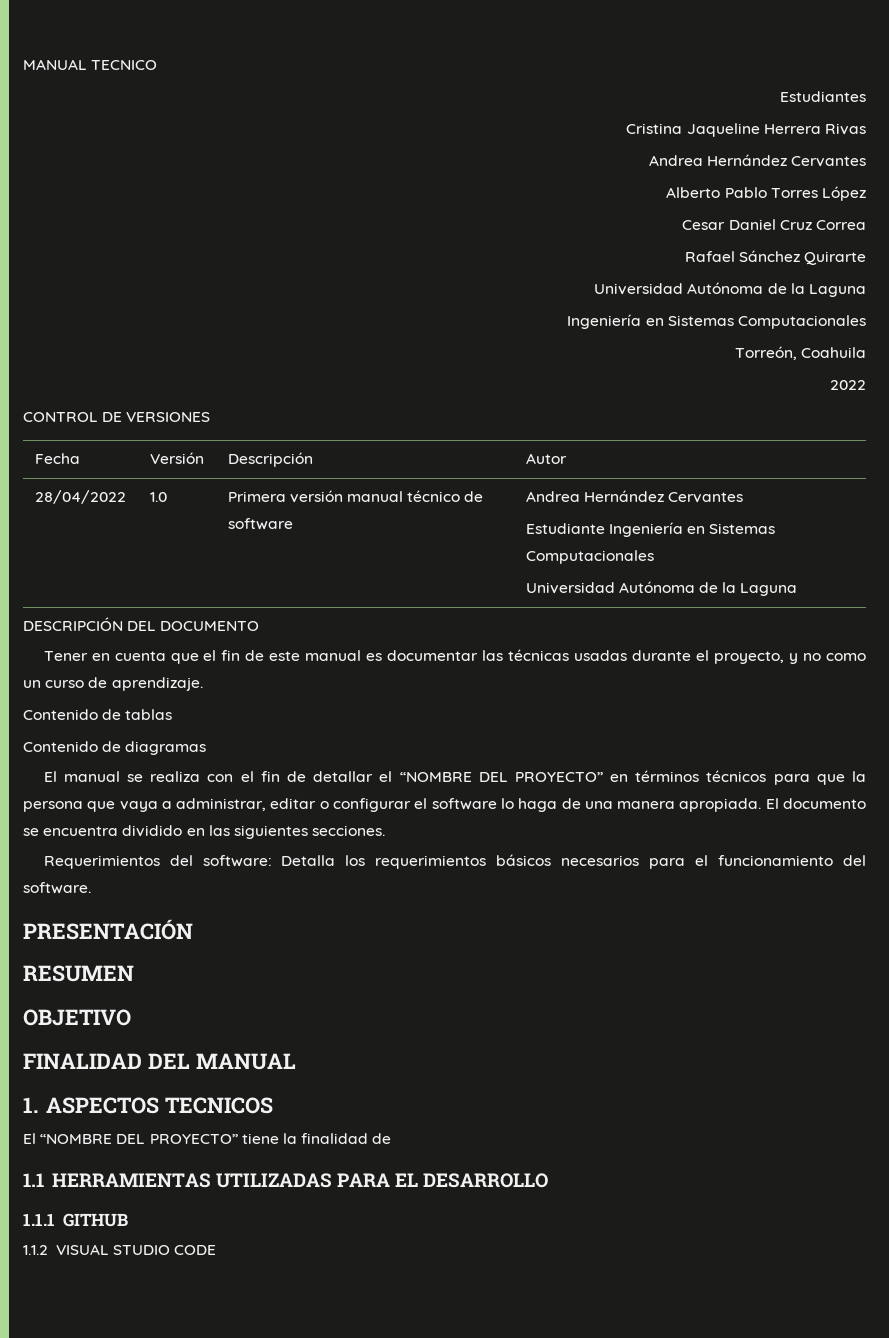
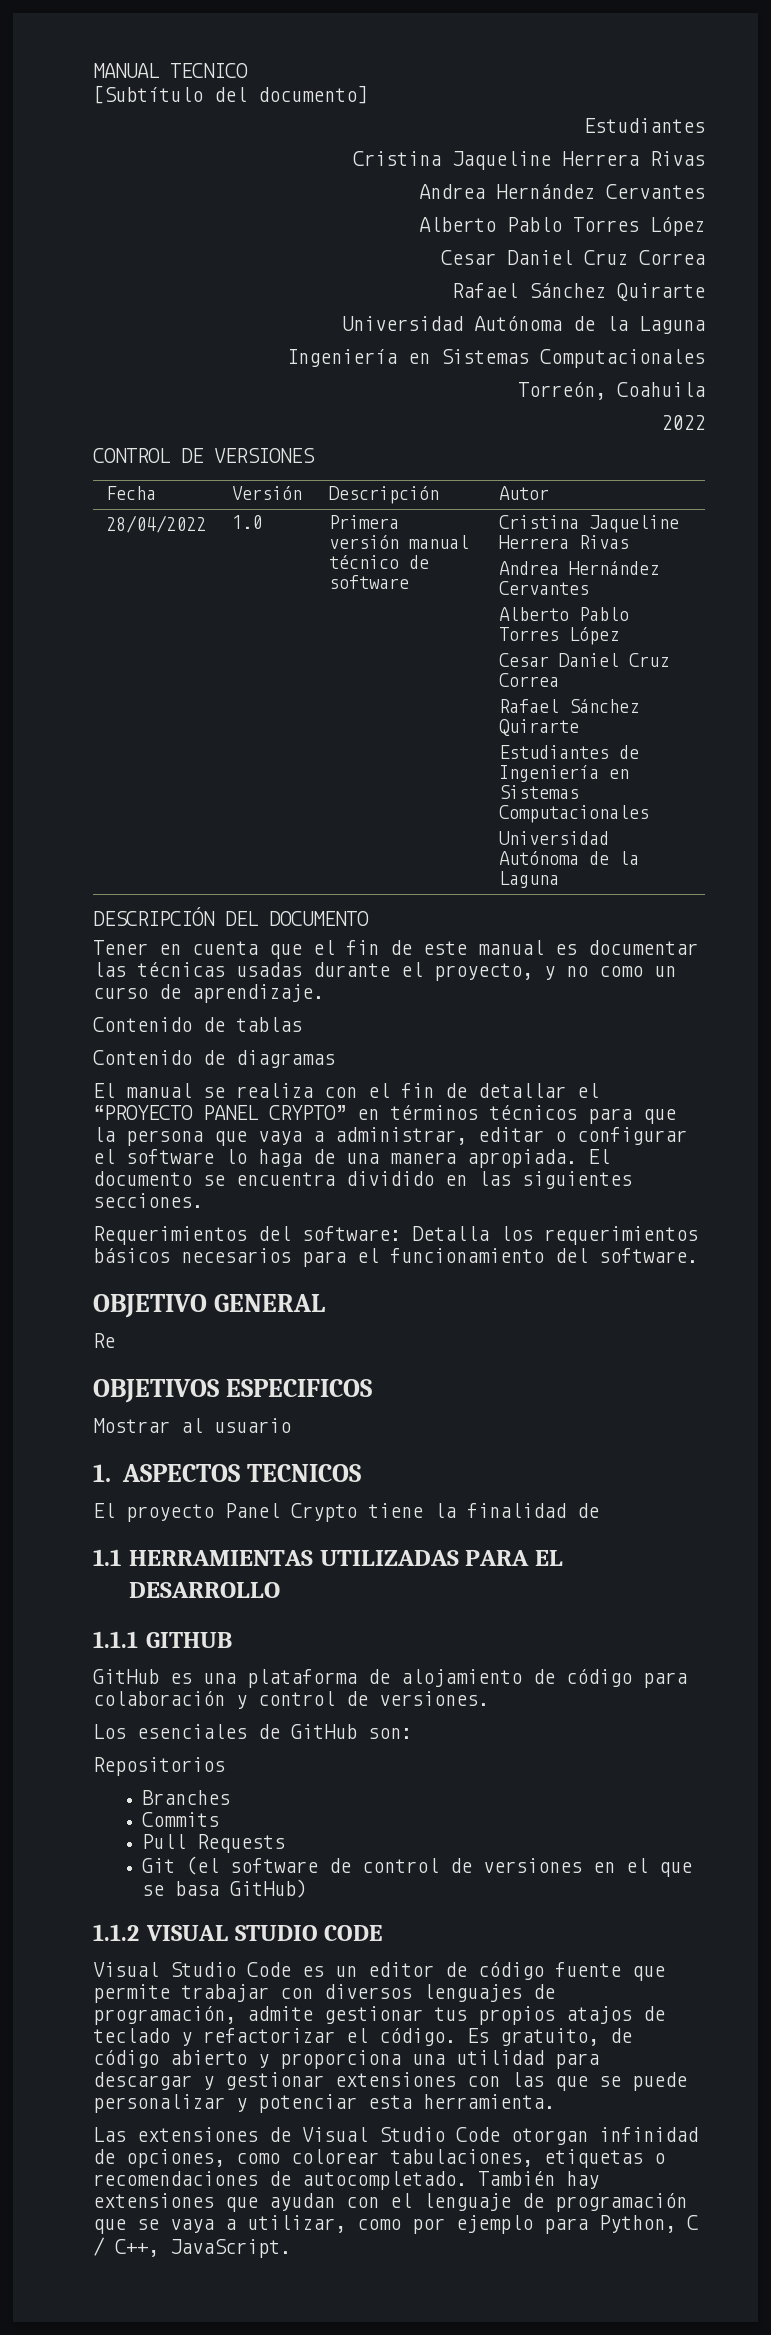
+ [Subtítulo del documento]
- 28/04/2022 | 1.0 | Primera versión manual técnico de software | Andrea Hernández Cervantes
- Estudiante Ingeniería en Sistemas Computacionales
+ 28/04/2022 | 1.0 | Primera versión manual técnico de software | Cristina Jaqueline Herrera Rivas
+ Andrea Hernández Cervantes
+ Alberto Pablo Torres López
+ Cesar Daniel Cruz Correa
+ Rafael Sánchez Quirarte
+ Estudiantes de Ingeniería en Sistemas Computacionales
- El manual se realiza con el fin de detallar el “NOMBRE DEL PROYECTO” en términos técnicos para que la persona que vaya a administrar, editar o configurar el software lo haga de una manera apropiada.
+ El manual se realiza con el fin de detallar el “PROYECTO PANEL CRYPTO” en términos técnicos para que la persona que vaya a administrar, editar o configurar el software lo haga de una manera apropiada.
- PRESENTACIÓN
- RESUMEN
- OBJETIVO
- FINALIDAD DEL MANUAL
+ OBJETIVO GENERAL
+ Re
+ OBJETIVOS ESPECIFICOS
+ Mostrar al usuario
- El “NOMBRE DEL PROYECTO” tiene la finalidad de
+ El proyecto Panel Crypto tiene la finalidad de
+ GitHub es una plataforma de alojamiento de código para colaboración y control de versiones.
+ Los esenciales de GitHub son:
+ Repositorios
+ Branches
+ Commits
+ Pull Requests
+ Git (el software de control de versiones en el que se basa GitHub)
  1.1.2 VISUAL STUDIO CODE
+ Visual Studio Code es un editor de código fuente que permite trabajar con diversos lenguajes de programación, admite gestionar tus propios atajos de teclado y refactorizar el código. Es gratuito, de código abierto y proporciona una utilidad para descargar y gestionar extensiones con las que se puede personalizar y potenciar esta herramienta.
+ Las extensiones de Visual Studio Code otorgan infinidad de opciones, como colorear tabulaciones, etiquetas o recomendaciones de autocompletado. También hay extensiones que ayudan con el lenguaje de programación que se vaya a utilizar, como por ejemplo para Python, C / C++, JavaScript.

